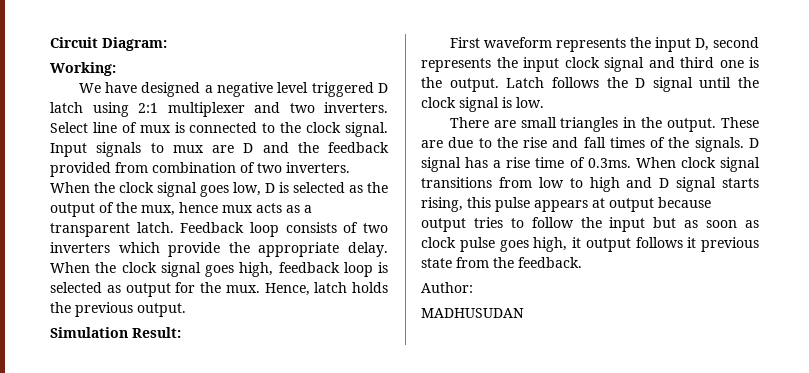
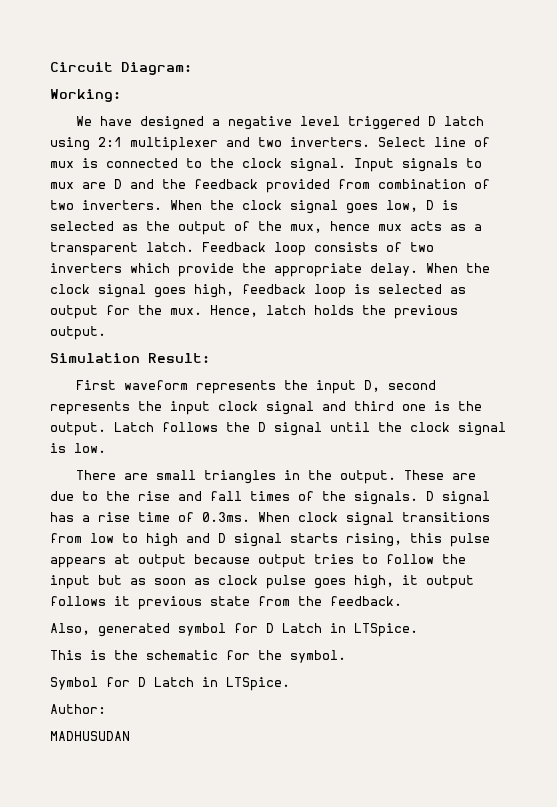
+ Also, generated symbol for D Latch in LTSpice.
+ This is the schematic for the symbol.
+ Symbol for D Latch in LTSpice.

